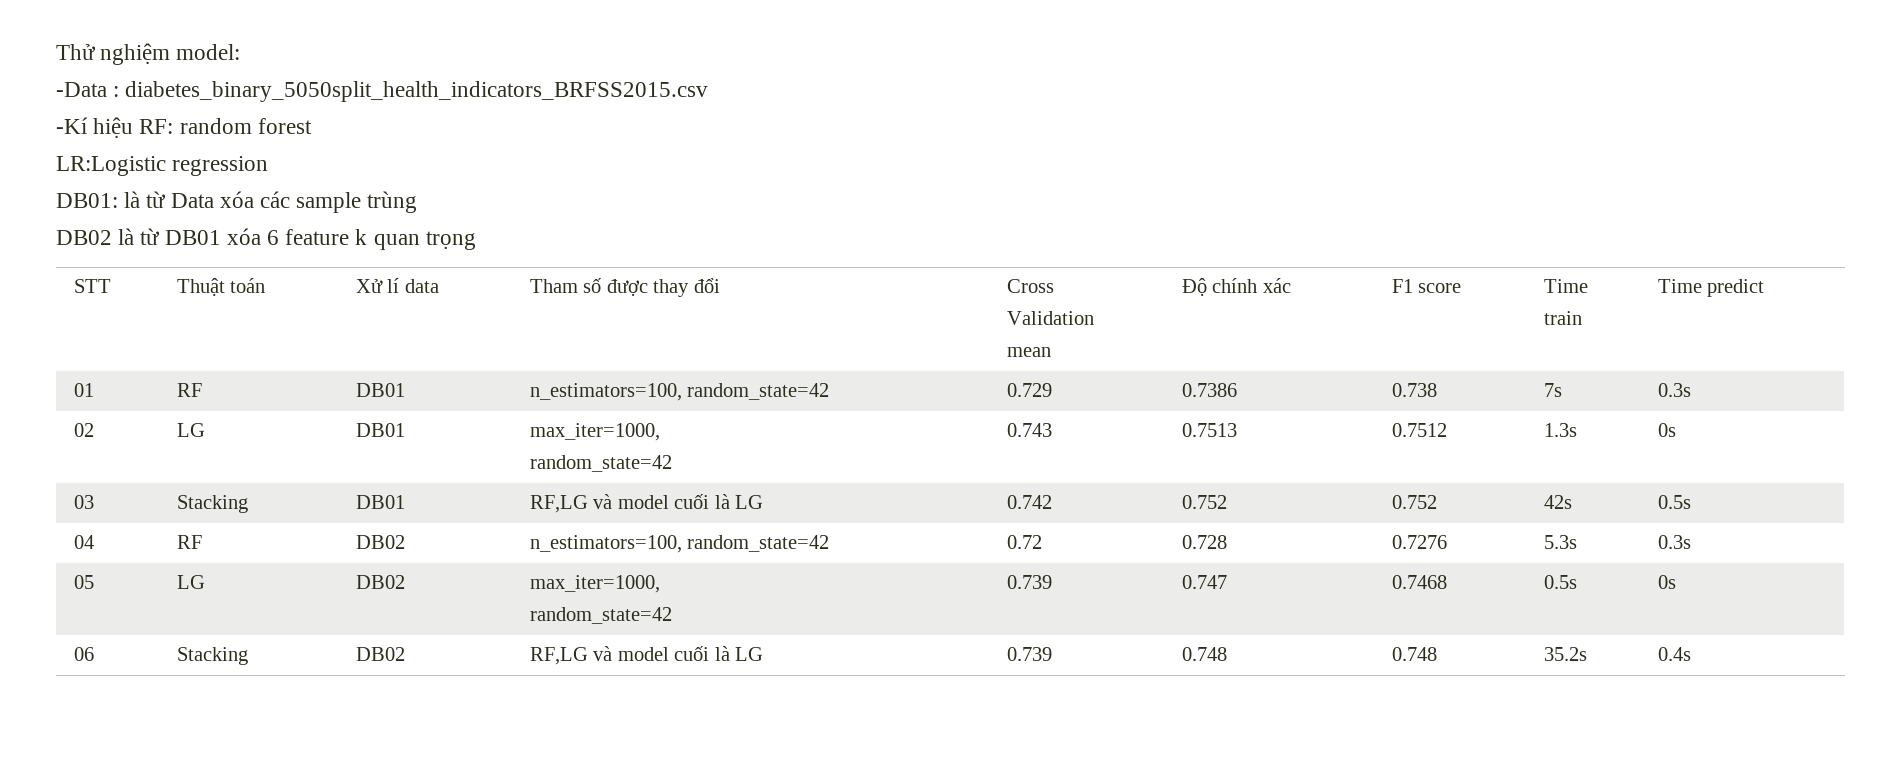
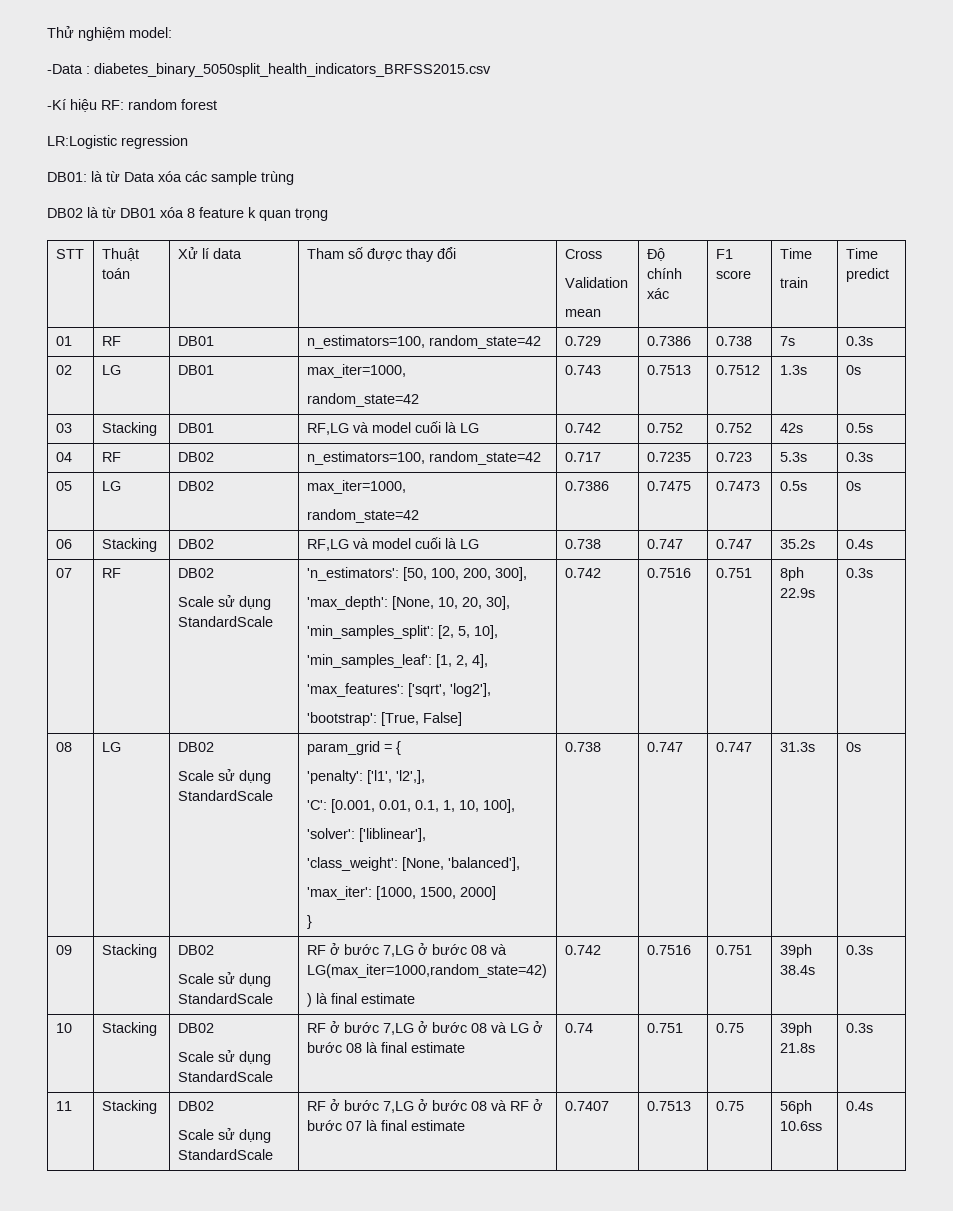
- DB02 là từ DB01 xóa 6 feature k quan trọng
+ DB02 là từ DB01 xóa 8 feature k quan trọng
- 04 | RF | DB02 | n_estimators=100, random_state=42 | 0.72 | 0.728 | 0.7276 | 5.3s | 0.3s
+ 04 | RF | DB02 | n_estimators=100, random_state=42 | 0.717 | 0.7235 | 0.723 | 5.3s | 0.3s
  05 | LG | DB02 | max_iter=1000,
- random_state=42 | 0.739 | 0.747 | 0.7468 | 0.5s | 0s
+ random_state=42 | 0.7386 | 0.7475 | 0.7473 | 0.5s | 0s
- 06 | Stacking | DB02 | RF,LG và model cuối là LG | 0.739 | 0.748 | 0.748 | 35.2s | 0.4s
+ 06 | Stacking | DB02 | RF,LG và model cuối là LG | 0.738 | 0.747 | 0.747 | 35.2s | 0.4s
+ 07 | RF | DB02
+ Scale sử dụng StandardScale | 'n_estimators': [50, 100, 200, 300],
+ 'max_depth': [None, 10, 20, 30],
+ 'min_samples_split': [2, 5, 10],
+ 'min_samples_leaf': [1, 2, 4],
+ 'max_features': ['sqrt', 'log2'],
+ 'bootstrap': [True, False] | 0.742 | 0.7516 | 0.751 | 8ph 22.9s | 0.3s
+ 08 | LG | DB02
+ Scale sử dụng StandardScale | param_grid = {
+ 'penalty': ['l1', 'l2',],
+ 'C': [0.001, 0.01, 0.1, 1, 10, 100],
+ 'solver': ['liblinear'],
+ 'class_weight': [None, 'balanced'],
+ 'max_iter': [1000, 1500, 2000]
+ } | 0.738 | 0.747 | 0.747 | 31.3s | 0s
+ 09 | Stacking | DB02
+ Scale sử dụng StandardScale | RF ở bước 7,LG ở bước 08 và LG(max_iter=1000,random_state=42)
+ ) là final estimate | 0.742 | 0.7516 | 0.751 | 39ph 38.4s | 0.3s
+ 10 | Stacking | DB02
+ Scale sử dụng StandardScale | RF ở bước 7,LG ở bước 08 và LG ở bước 08 là final estimate | 0.74 | 0.751 | 0.75 | 39ph 21.8s | 0.3s
+ 11 | Stacking | DB02
+ Scale sử dụng StandardScale | RF ở bước 7,LG ở bước 08 và RF ở bước 07 là final estimate | 0.7407 | 0.7513 | 0.75 | 56ph 10.6ss | 0.4s

